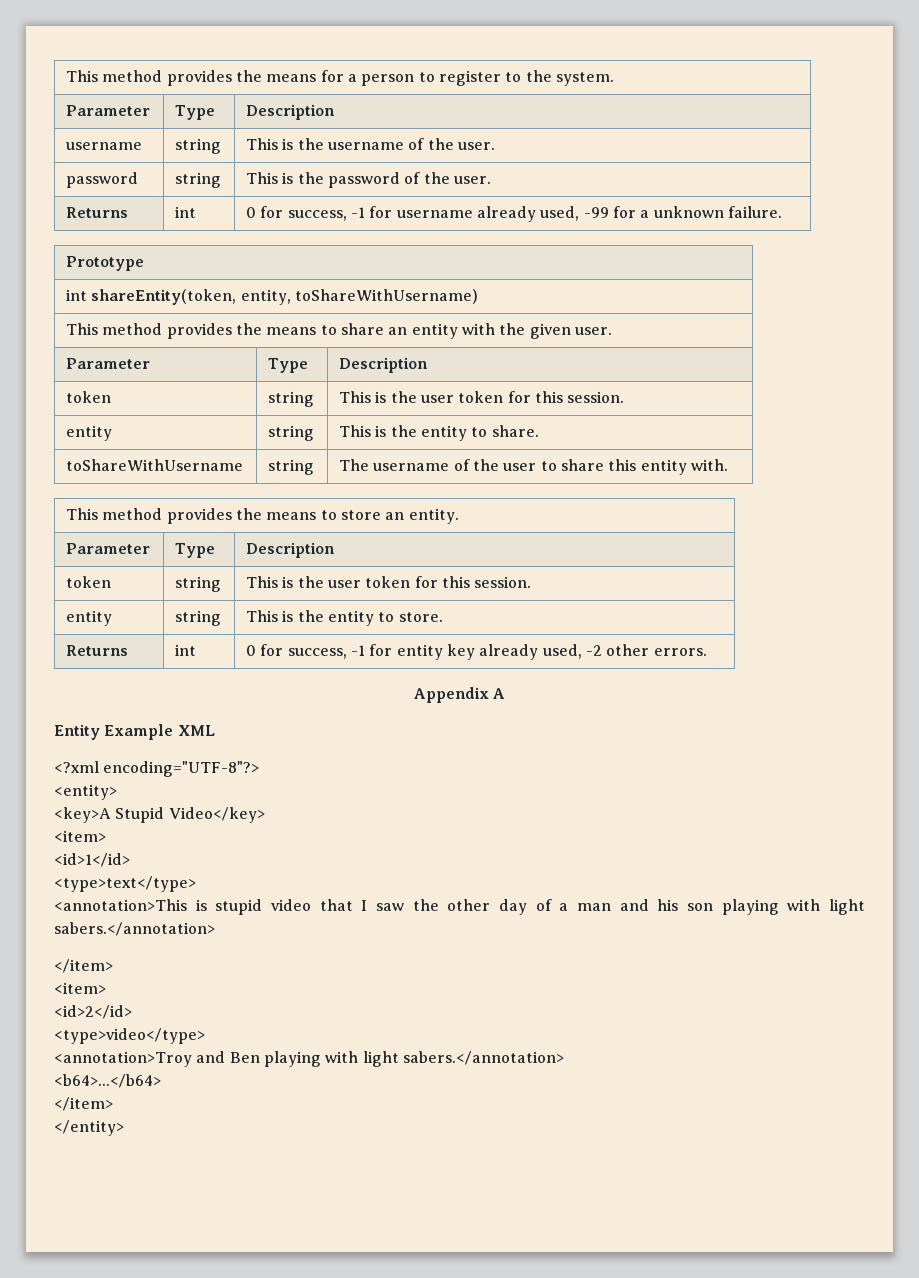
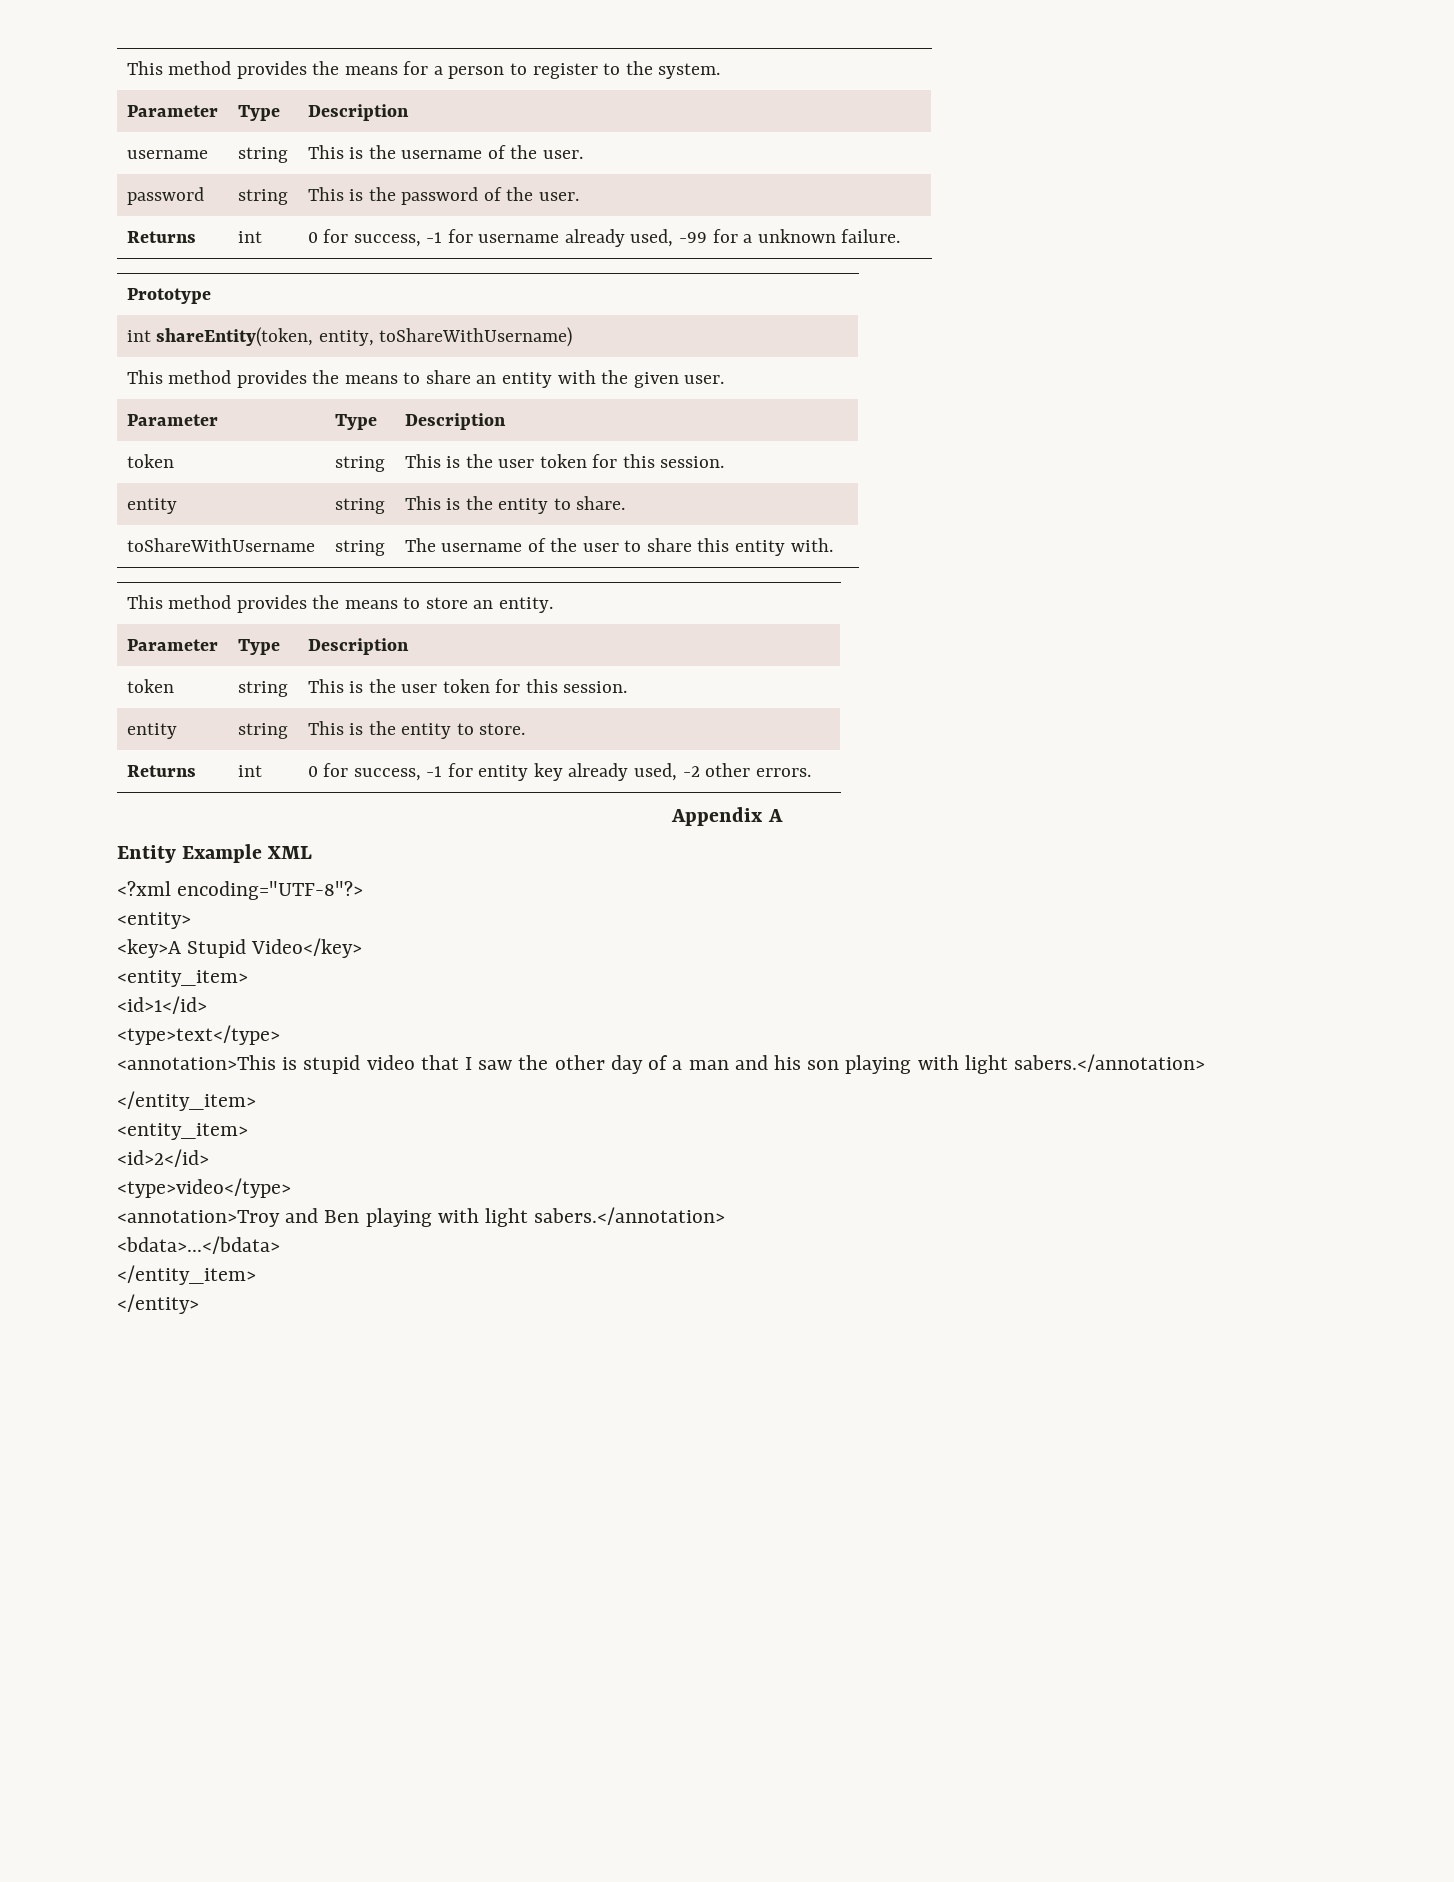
  <key>A Stupid Video</key>
- <item>
+ <entity_item>
  <annotation>This is stupid video that I saw the other day of a man and his son playing with light sabers.</annotation>
- </item>
- <item>
+ </entity_item>
+ <entity_item>
- <b64>...</b64>
- </item>
+ <bdata>...</bdata>
+ </entity_item>

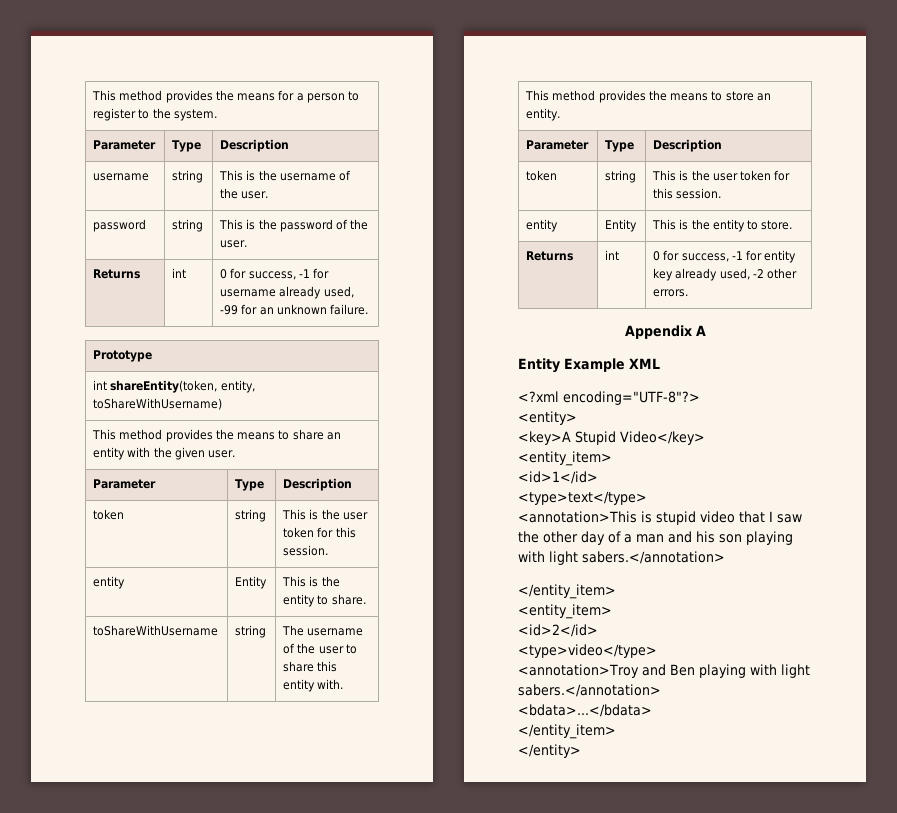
- Returns | int | 0 for success, -1 for username already used, -99 for a unknown failure.
+ Returns | int | 0 for success, -1 for username already used, -99 for an unknown failure.
- entity | string | This is the entity to share.
+ entity | Entity | This is the entity to share.
- entity | string | This is the entity to store.
+ entity | Entity | This is the entity to store.

